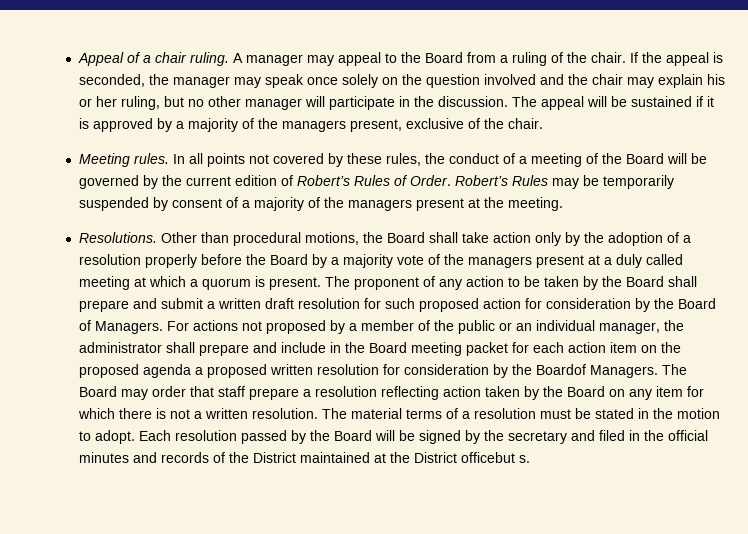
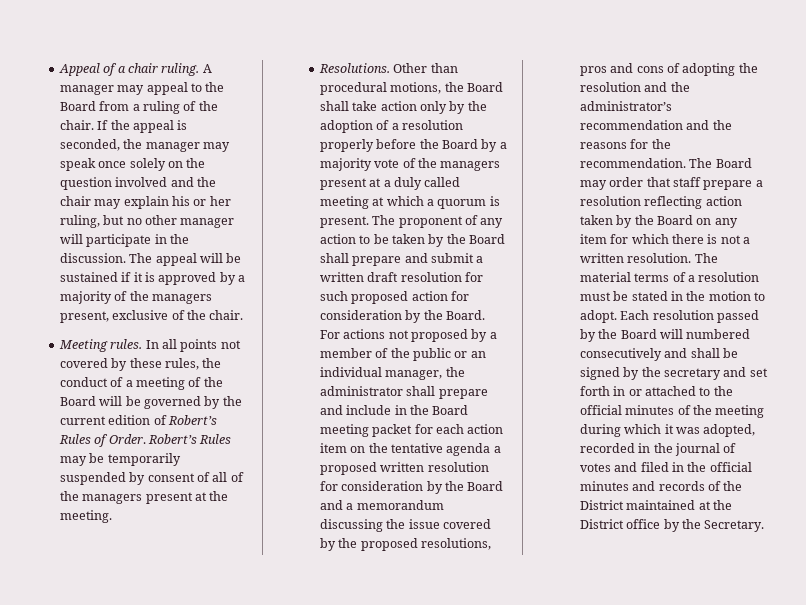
- Robert’s Rules may be temporarily suspended by consent of a majority of the managers present at the meeting.
+ Robert’s Rules may be temporarily suspended by consent of all of the managers present at the meeting.
- The proponent of any action to be taken by the Board shall prepare and submit a written draft resolution for such proposed action for consideration by the Board of Managers.
+ The proponent of any action to be taken by the Board shall prepare and submit a written draft resolution for such proposed action for consideration by the Board.
- For actions not proposed by a member of the public or an individual manager, the administrator shall prepare and include in the Board meeting packet for each action item on the proposed agenda a proposed written resolution for consideration by the Boardof Managers.
+ For actions not proposed by a member of the public or an individual manager, the administrator shall prepare and include in the Board meeting packet for each action item on the tentative agenda a proposed written resolution for consideration by the Board and a memorandum discussing the issue covered by the proposed resolutions, pros and cons of adopting the resolution and the administrator’s recommendation and the reasons for the recommendation.
- Each resolution passed by the Board will be signed by the secretary and filed in the official minutes and records of the District maintained at the District officebut s.
+ Each resolution passed by the Board will numbered consecutively and shall be signed by the secretary and set forth in or attached to the official minutes of the meeting during which it was adopted, recorded in the journal of votes and filed in the official minutes and records of the District maintained at the District office by the Secretary.

